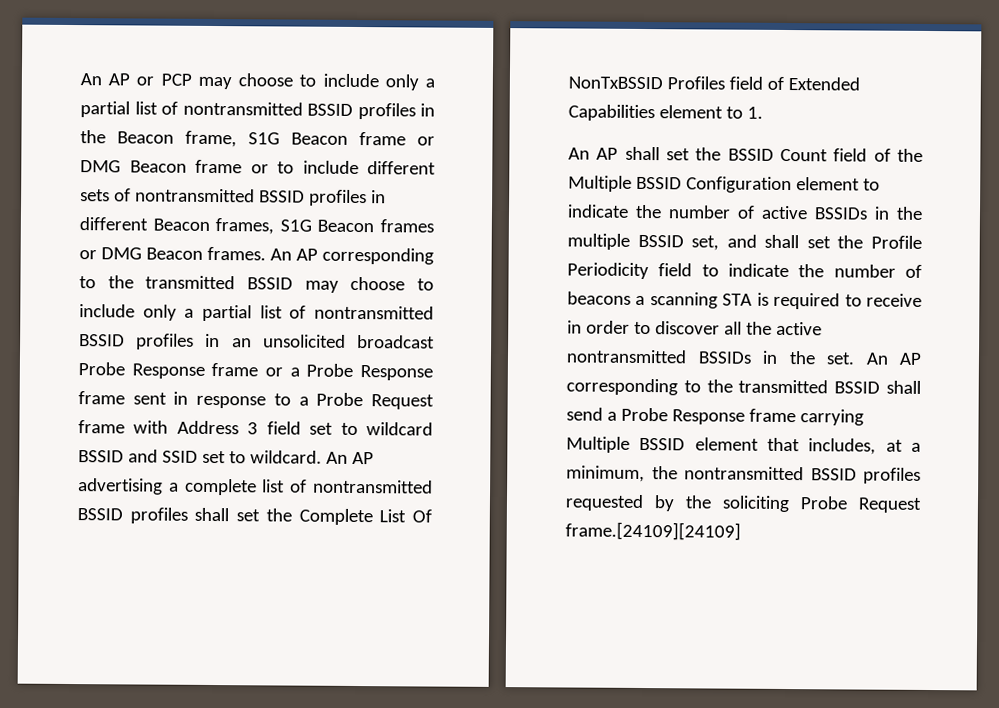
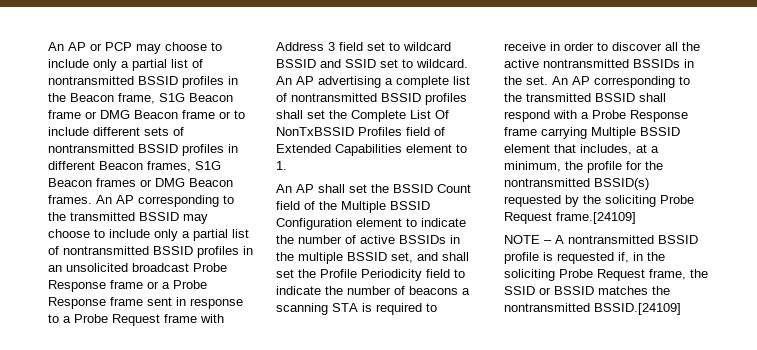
- An AP corresponding to the transmitted BSSID shall send a Probe Response frame carrying Multiple BSSID element that includes, at a minimum, the nontransmitted BSSID profiles requested by the soliciting Probe Request frame.[24109][24109]
+ An AP corresponding to the transmitted BSSID shall respond with a Probe Response frame carrying Multiple BSSID element that includes, at a minimum, the profile for the nontransmitted BSSID(s) requested by the soliciting Probe Request frame.[24109]
+ NOTE – A nontransmitted BSSID profile is requested if, in the soliciting Probe Request frame, the SSID or BSSID matches the nontransmitted BSSID.[24109]

